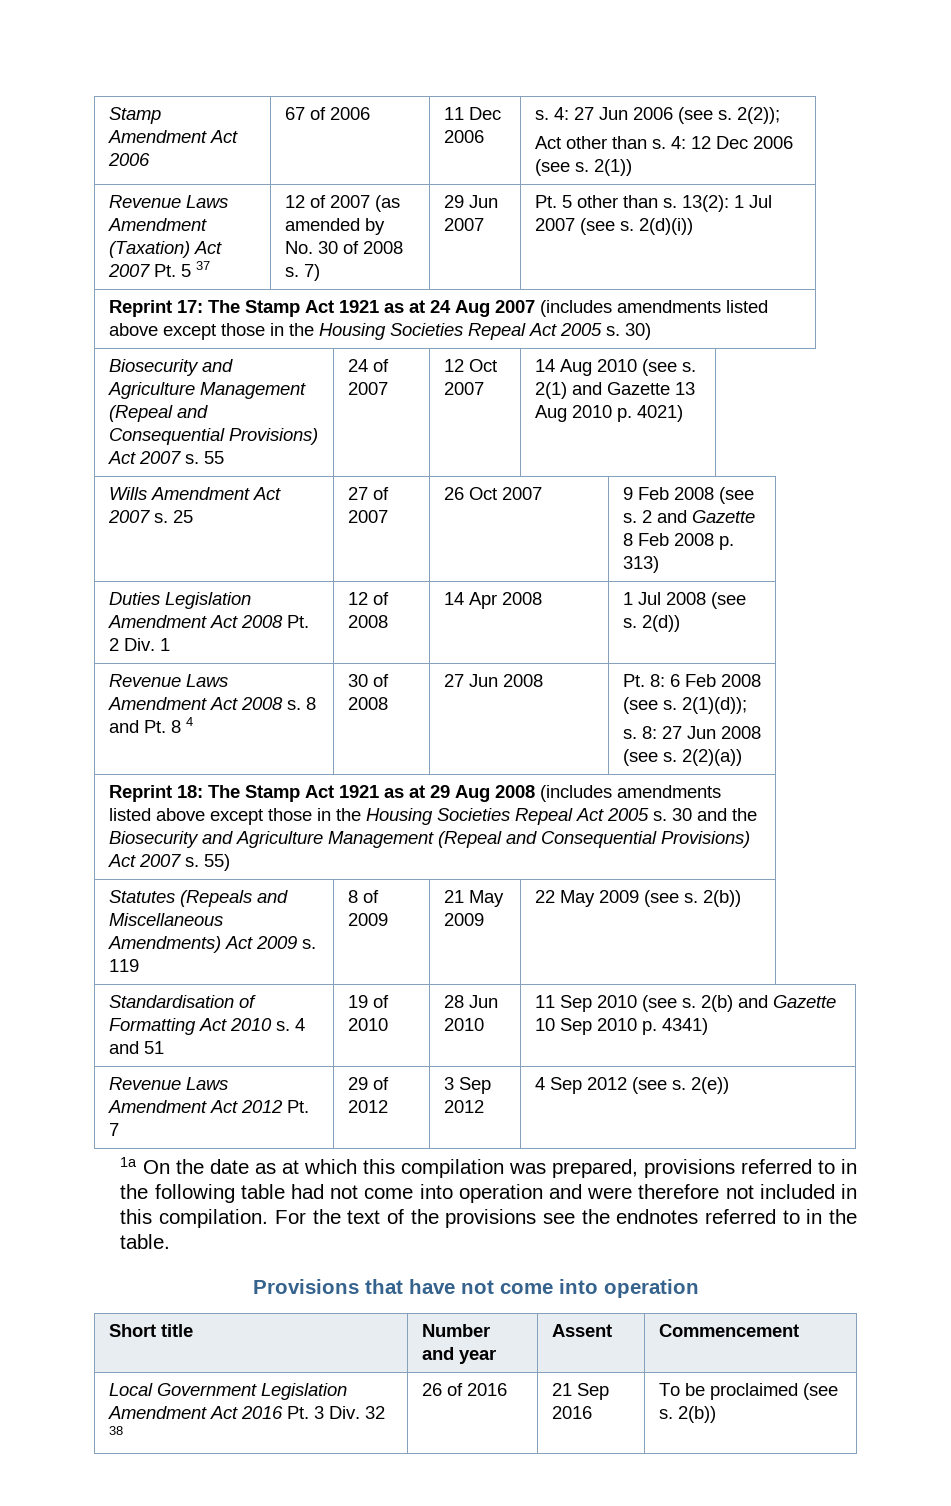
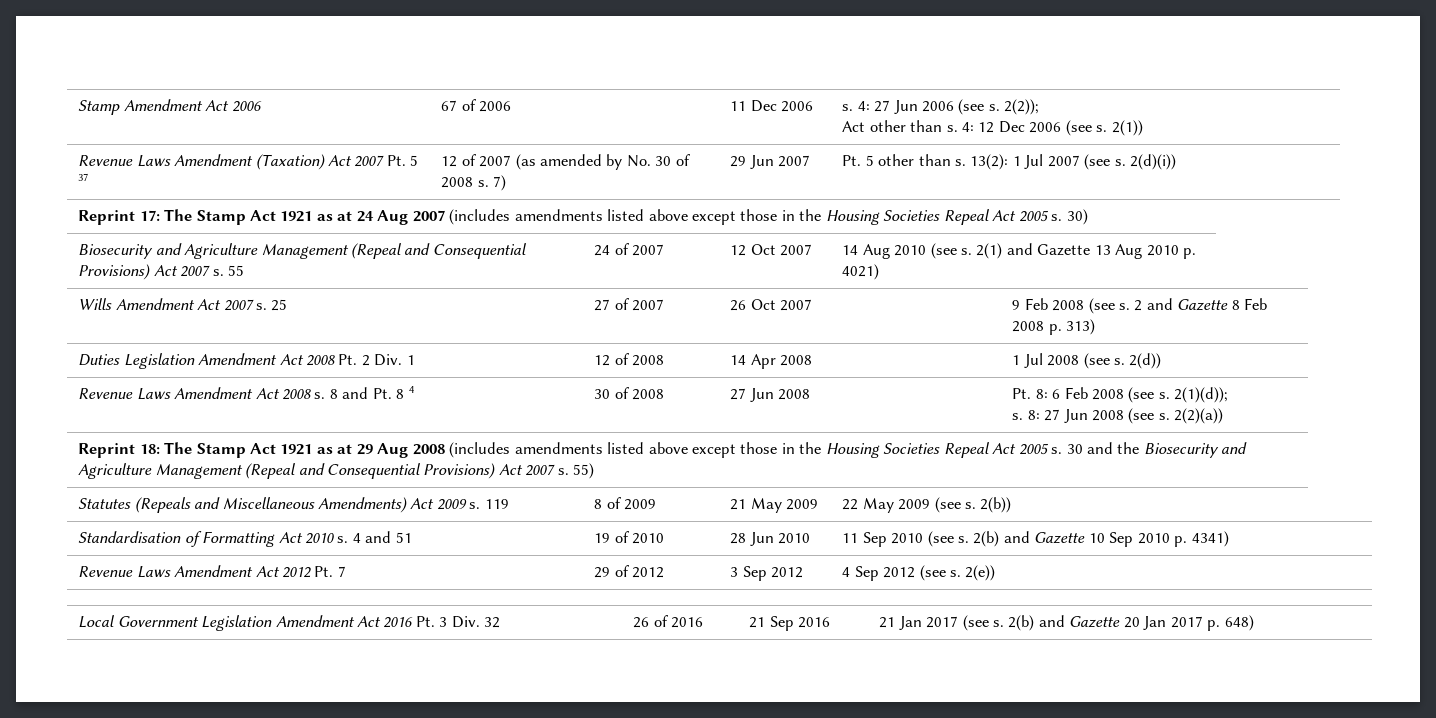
- 1a On the date as at which this compilation was prepared, provisions referred to in the following table had not come into operation and were therefore not included in this compilation. For the text of the provisions see the endnotes referred to in the table.
- Provisions that have not come into operation
- Short title | Number and year | Assent | Commencement
- Local Government Legislation Amendment Act 2016 Pt. 3 Div. 32 38 | 26 of 2016 | 21 Sep 2016 | To be proclaimed (see s. 2(b))
+ Local Government Legislation Amendment Act 2016 Pt. 3 Div. 32 | 26 of 2016 | 21 Sep 2016 | 21 Jan 2017 (see s. 2(b) and Gazette 20 Jan 2017 p. 648)

